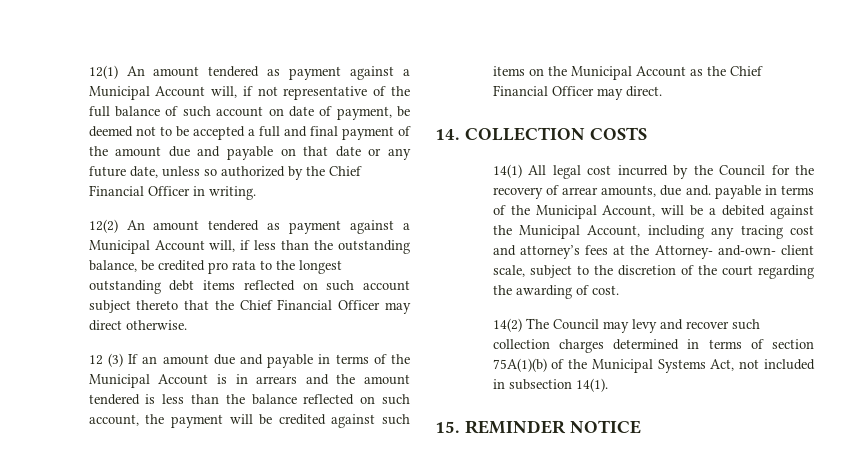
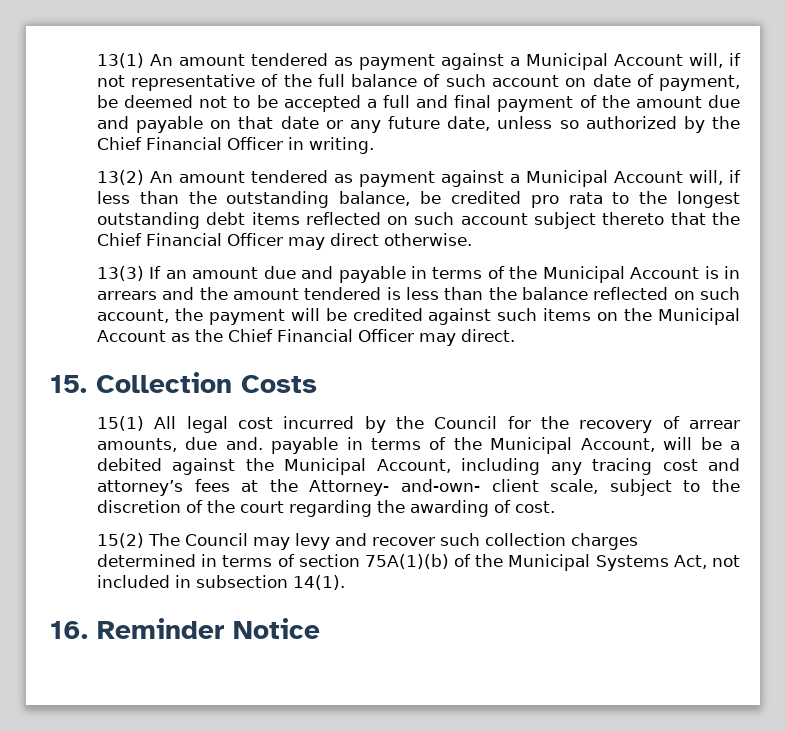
- 12(1) An amount tendered as payment against a Municipal Account will, if not representative of the full balance of such account on date of payment, be deemed not to be accepted a full and final payment of the amount due and payable on that date or any future date, unless so authorized by the Chief Financial Officer in writing.
+ 13(1) An amount tendered as payment against a Municipal Account will, if not representative of the full balance of such account on date of payment, be deemed not to be accepted a full and final payment of the amount due and payable on that date or any future date, unless so authorized by the Chief Financial Officer in writing.
- 12(2) An amount tendered as payment against a Municipal Account will, if less than the outstanding balance, be credited pro rata to the longest outstanding debt items reflected on such account subject thereto that the Chief Financial Officer may direct otherwise.
+ 13(2) An amount tendered as payment against a Municipal Account will, if less than the outstanding balance, be credited pro rata to the longest outstanding debt items reflected on such account subject thereto that the Chief Financial Officer may direct otherwise.
- 12 (3) If an amount due and payable in terms of the Municipal Account is in arrears and the amount tendered is less than the balance reflected on such account, the payment will be credited against such items on the Municipal Account as the Chief Financial Officer may direct.
+ 13(3) If an amount due and payable in terms of the Municipal Account is in arrears and the amount tendered is less than the balance reflected on such account, the payment will be credited against such items on the Municipal Account as the Chief Financial Officer may direct.
- 14. COLLECTION COSTS
- 14(1) All legal cost incurred by the Council for the recovery of arrear amounts, due and. payable in terms of the Municipal Account, will be a debited against the Municipal Account, including any tracing cost and attorney’s fees at the Attorney- and-own- client scale, subject to the discretion of the court regarding the awarding of cost.
+ 15. Collection Costs
+ 15(1) All legal cost incurred by the Council for the recovery of arrear amounts, due and. payable in terms of the Municipal Account, will be a debited against the Municipal Account, including any tracing cost and attorney’s fees at the Attorney- and-own- client scale, subject to the discretion of the court regarding the awarding of cost.
- 14(2) The Council may levy and recover such collection charges determined in terms of section 75A(1)(b) of the Municipal Systems Act, not included in subsection 14(1).
+ 15(2) The Council may levy and recover such collection charges determined in terms of section 75A(1)(b) of the Municipal Systems Act, not included in subsection 14(1).
- 15. REMINDER NOTICE
+ 16. Reminder Notice

